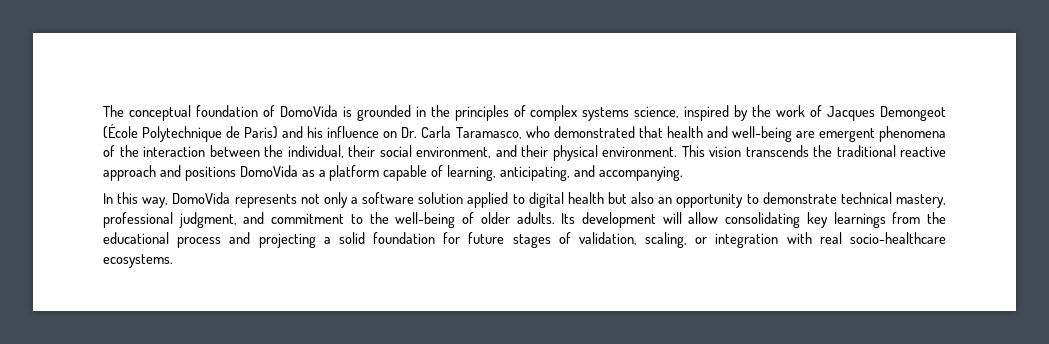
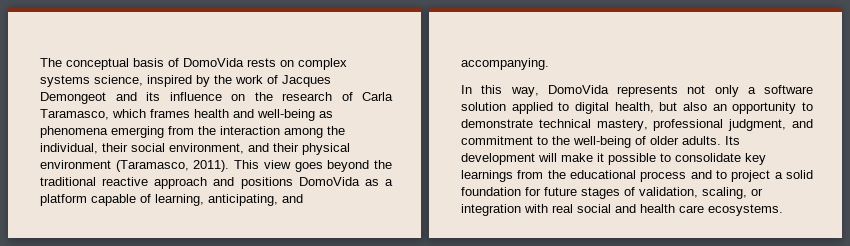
- The conceptual foundation of DomoVida is grounded in the principles of complex systems science, inspired by the work of Jacques Demongeot (École Polytechnique de Paris) and his influence on Dr. Carla Taramasco, who demonstrated that health and well-being are emergent phenomena of the interaction between the individual, their social environment, and their physical environment. This vision transcends the traditional reactive approach and positions DomoVida as a platform capable of learning, anticipating, and accompanying.
+ The conceptual basis of DomoVida rests on complex systems science, inspired by the work of Jacques Demongeot and its influence on the research of Carla Taramasco, which frames health and well-being as phenomena emerging from the interaction among the individual, their social environment, and their physical environment (Taramasco, 2011). This view goes beyond the traditional reactive approach and positions DomoVida as a platform capable of learning, anticipating, and accompanying.
- In this way, DomoVida represents not only a software solution applied to digital health but also an opportunity to demonstrate technical mastery, professional judgment, and commitment to the well-being of older adults.
+ In this way, DomoVida represents not only a software solution applied to digital health, but also an opportunity to demonstrate technical mastery, professional judgment, and commitment to the well-being of older adults.
- Its development will allow consolidating key learnings from the educational process and projecting a solid foundation for future stages of validation, scaling, or integration with real socio-healthcare ecosystems.
+ Its development will make it possible to consolidate key learnings from the educational process and to project a solid foundation for future stages of validation, scaling, or integration with real social and health care ecosystems.

